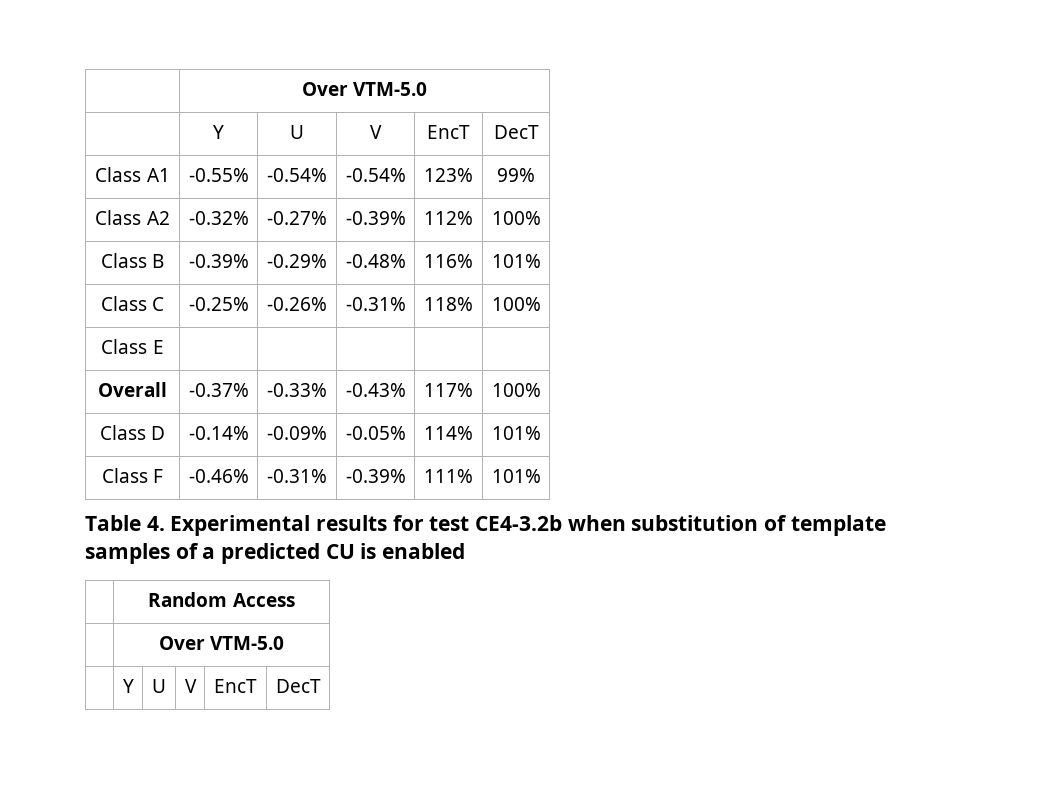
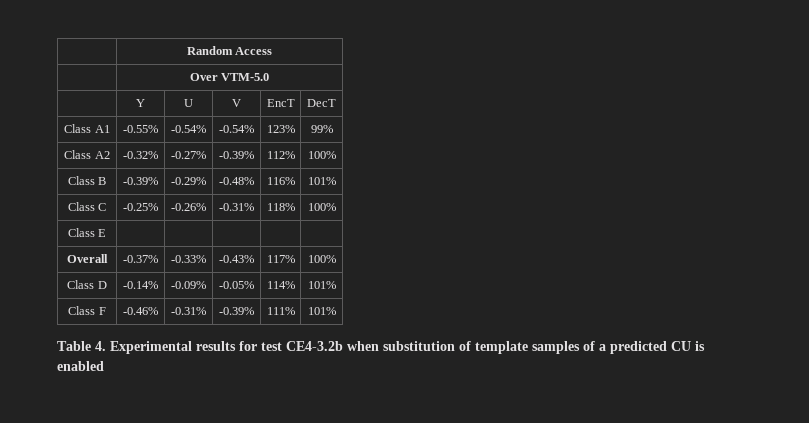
+ | Random Access
- | Random Access
- | Over VTM-5.0
- | Y | U | V | EncT | DecT

